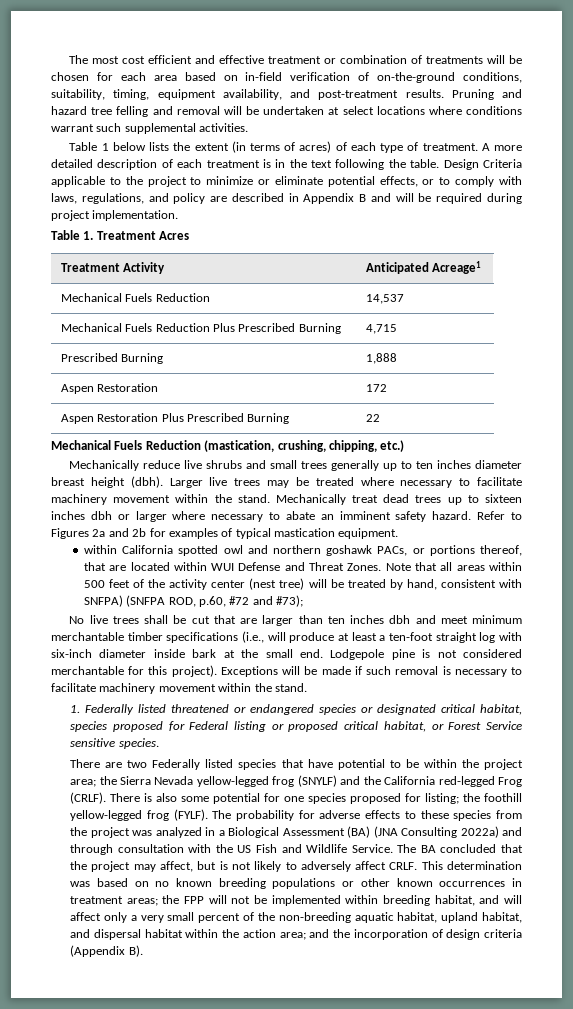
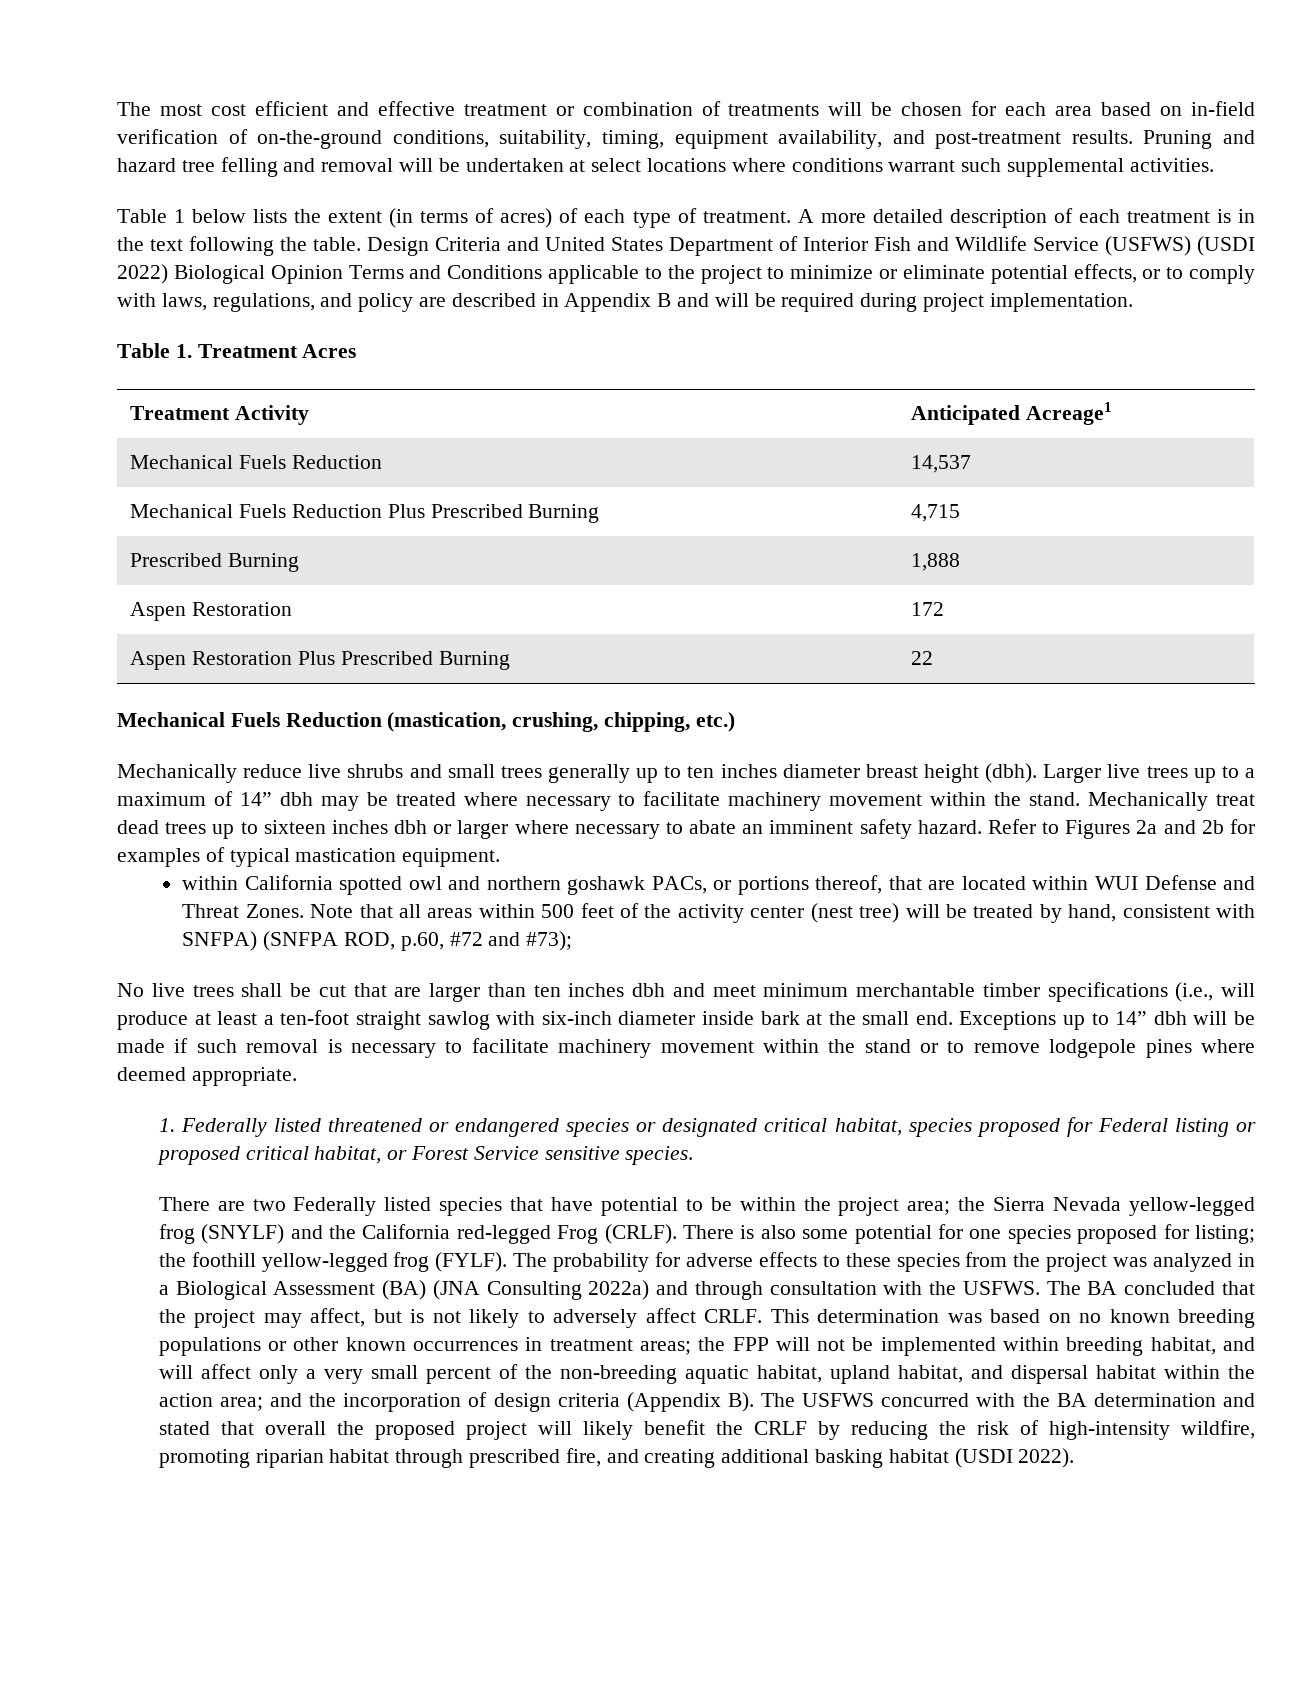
- Design Criteria applicable to the project to minimize or eliminate potential effects, or to comply with laws, regulations, and policy are described in Appendix B and will be required during project implementation.
+ Design Criteria and United States Department of Interior Fish and Wildlife Service (USFWS) (USDI 2022) Biological Opinion Terms and Conditions applicable to the project to minimize or eliminate potential effects, or to comply with laws, regulations, and policy are described in Appendix B and will be required during project implementation.
- Larger live trees may be treated where necessary to facilitate machinery movement within the stand.
+ Larger live trees up to a maximum of 14” dbh may be treated where necessary to facilitate machinery movement within the stand.
- No live trees shall be cut that are larger than ten inches dbh and meet minimum merchantable timber specifications (i.e., will produce at least a ten-foot straight log with six-inch diameter inside bark at the small end.
+ No live trees shall be cut that are larger than ten inches dbh and meet minimum merchantable timber specifications (i.e., will produce at least a ten-foot straight sawlog with six-inch diameter inside bark at the small end.
- Lodgepole pine is not considered merchantable for this project). Exceptions will be made if such removal is necessary to facilitate machinery movement within the stand.
+ Exceptions up to 14” dbh will be made if such removal is necessary to facilitate machinery movement within the stand or to remove lodgepole pines where deemed appropriate.
- The probability for adverse effects to these species from the project was analyzed in a Biological Assessment (BA) (JNA Consulting 2022a) and through consultation with the US Fish and Wildlife Service.
+ The probability for adverse effects to these species from the project was analyzed in a Biological Assessment (BA) (JNA Consulting 2022a) and through consultation with the USFWS.
- This determination was based on no known breeding populations or other known occurrences in treatment areas; the FPP will not be implemented within breeding habitat, and will affect only a very small percent of the non-breeding aquatic habitat, upland habitat, and dispersal habitat within the action area; and the incorporation of design criteria (Appendix B).
+ This determination was based on no known breeding populations or other known occurrences in treatment areas; the FPP will not be implemented within breeding habitat, and will affect only a very small percent of the non-breeding aquatic habitat, upland habitat, and dispersal habitat within the action area; and the incorporation of design criteria (Appendix B). The USFWS concurred with the BA determination and stated that overall the proposed project will likely benefit the CRLF by reducing the risk of high-intensity wildfire, promoting riparian habitat through prescribed fire, and creating additional basking habitat (USDI 2022).

